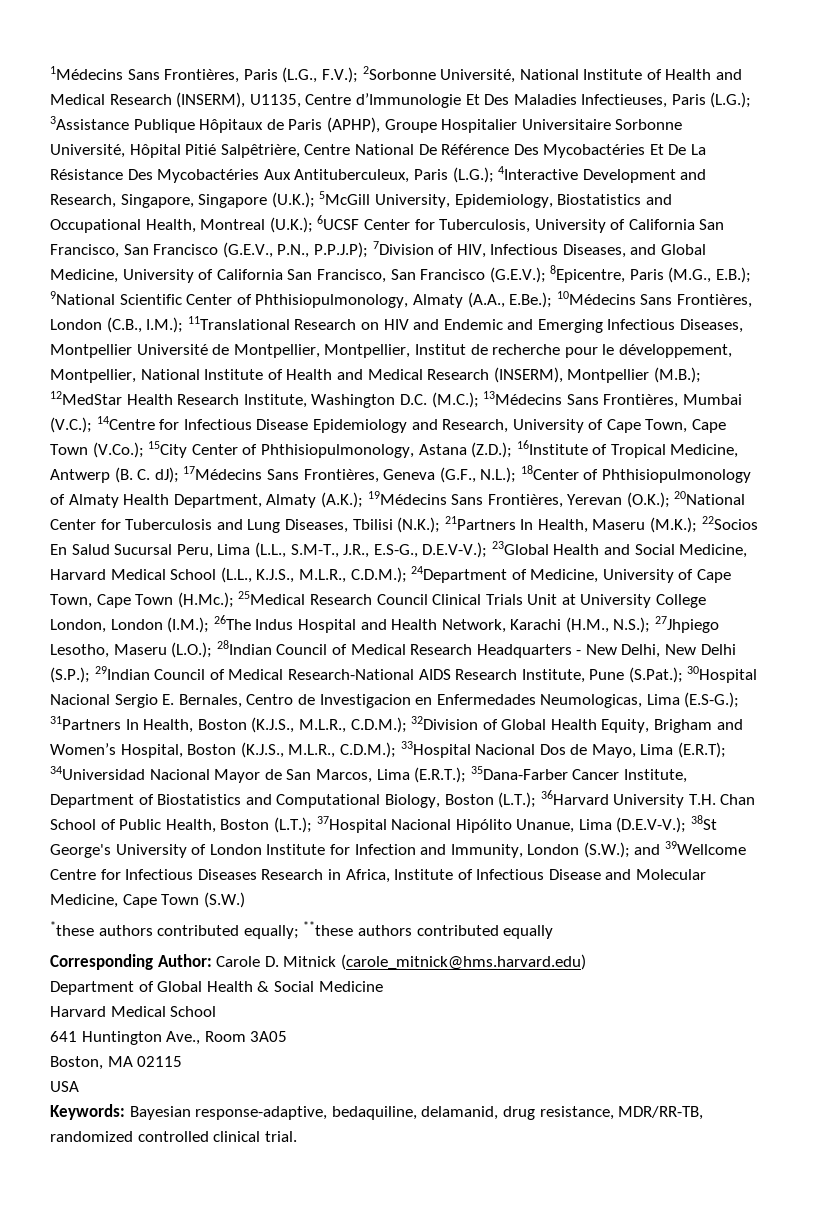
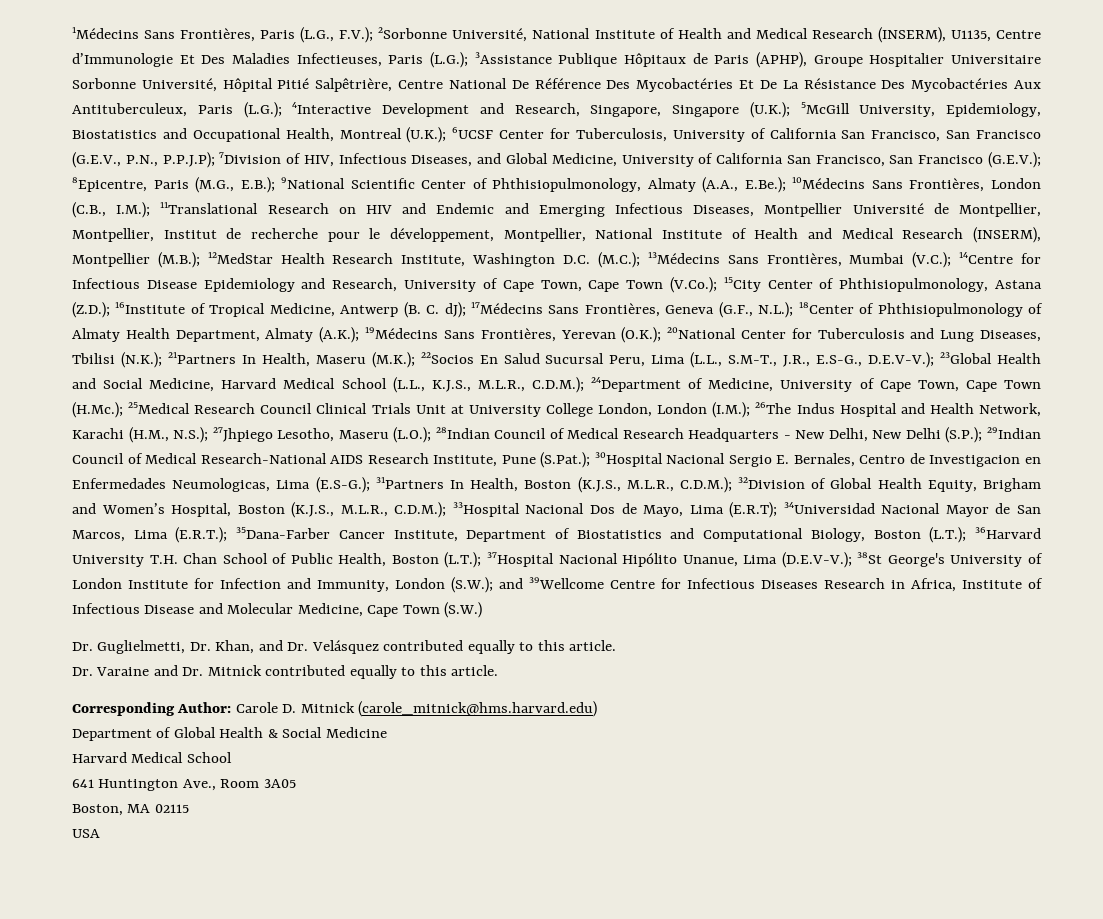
- *these authors contributed equally; **these authors contributed equally
+ Dr. Guglielmetti, Dr. Khan, and Dr. Velásquez contributed equally to this article.
+ Dr. Varaine and Dr. Mitnick contributed equally to this article.
- Keywords: Bayesian response-adaptive, bedaquiline, delamanid, drug resistance, MDR/RR-TB, randomized controlled clinical trial.

